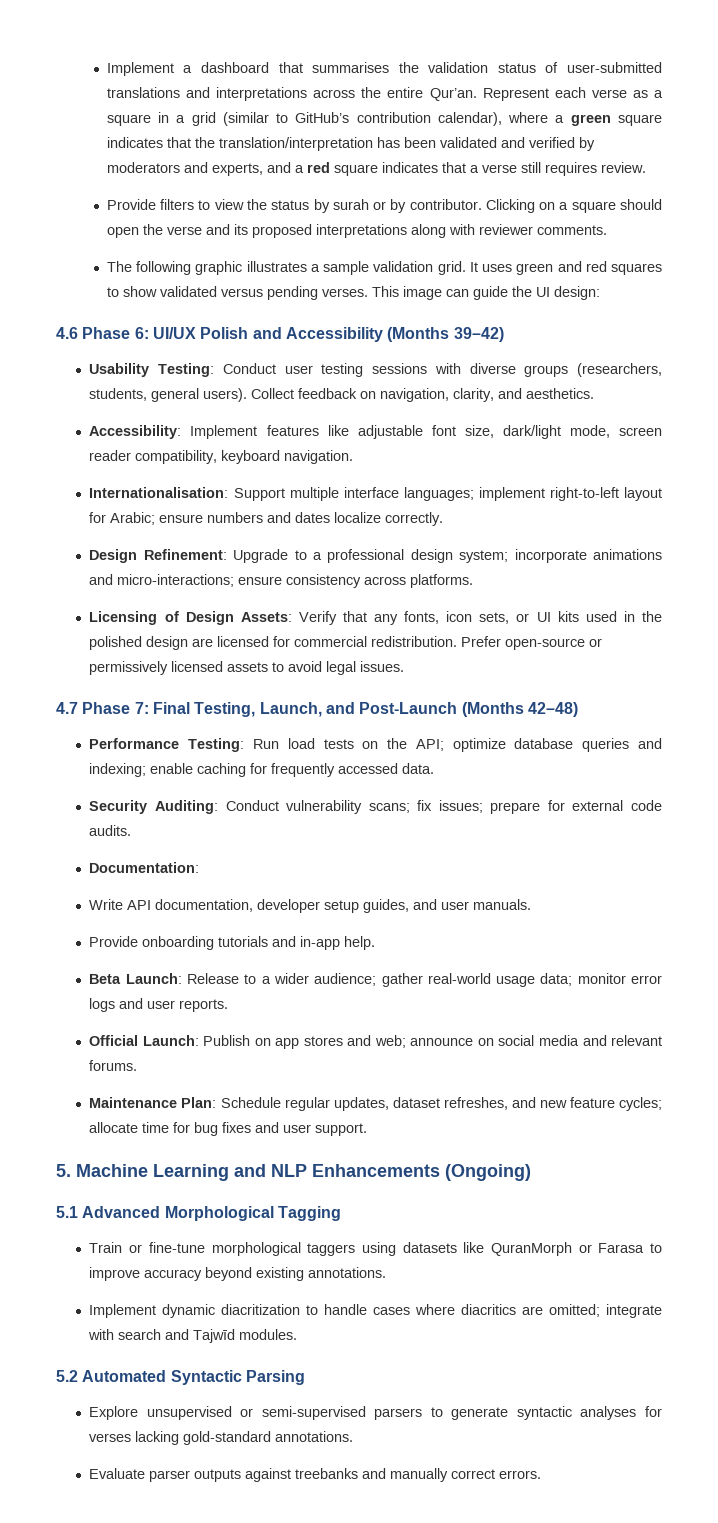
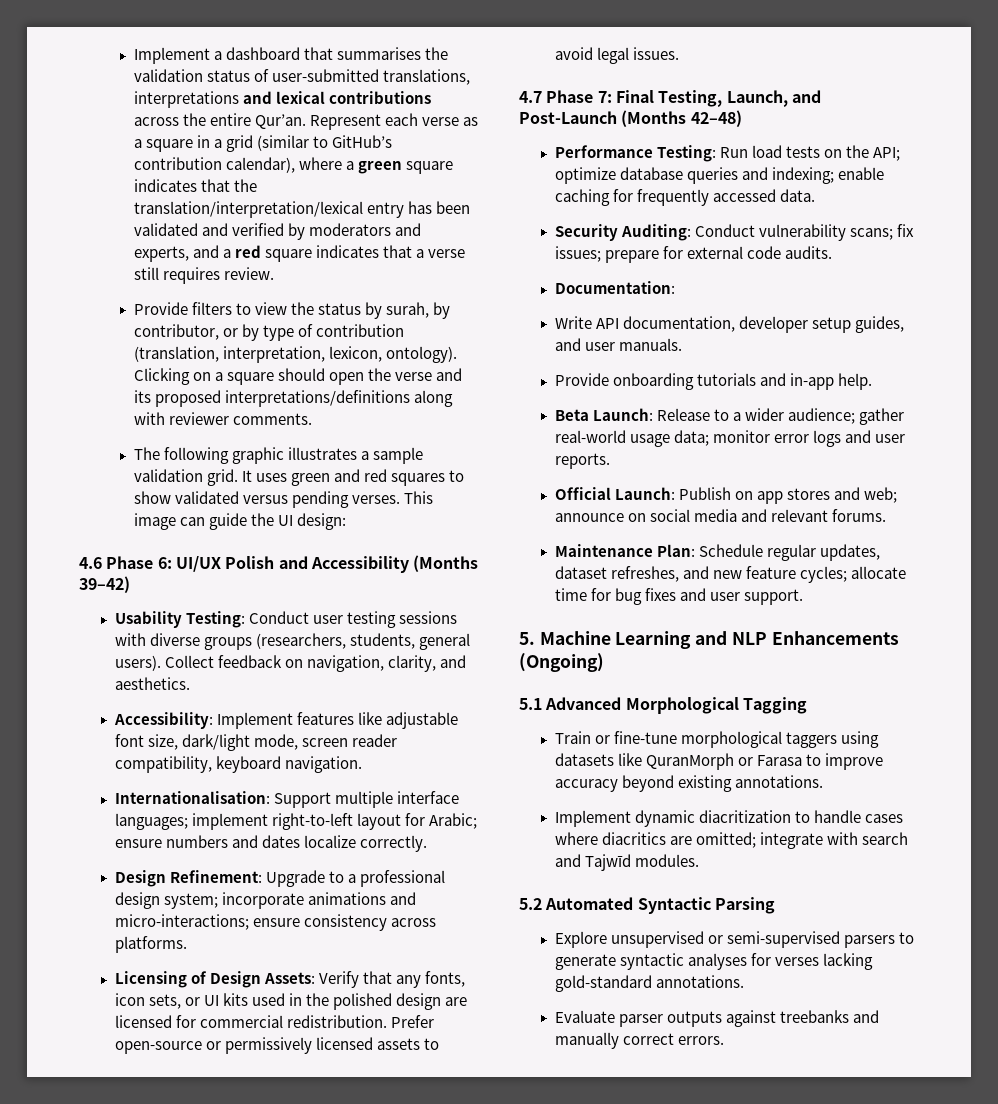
- Implement a dashboard that summarises the validation status of user‑submitted translations and interpretations across the entire Qur’an.
+ Implement a dashboard that summarises the validation status of user‑submitted translations, interpretations and lexical contributions across the entire Qur’an.
- Represent each verse as a square in a grid (similar to GitHub’s contribution calendar), where a green square indicates that the translation/interpretation has been validated and verified by moderators and experts, and a red square indicates that a verse still requires review.
+ Represent each verse as a square in a grid (similar to GitHub’s contribution calendar), where a green square indicates that the translation/interpretation/lexical entry has been validated and verified by moderators and experts, and a red square indicates that a verse still requires review.
- Provide filters to view the status by surah or by contributor.
+ Provide filters to view the status by surah, by contributor, or by type of contribution (translation, interpretation, lexicon, ontology).
- Clicking on a square should open the verse and its proposed interpretations along with reviewer comments.
+ Clicking on a square should open the verse and its proposed interpretations/definitions along with reviewer comments.

